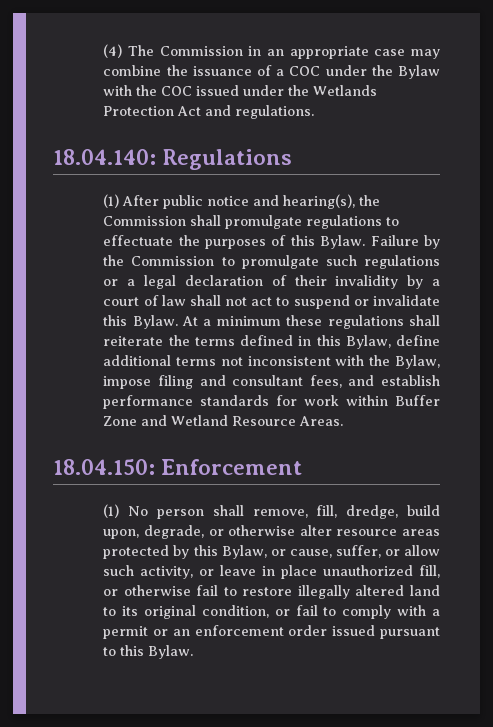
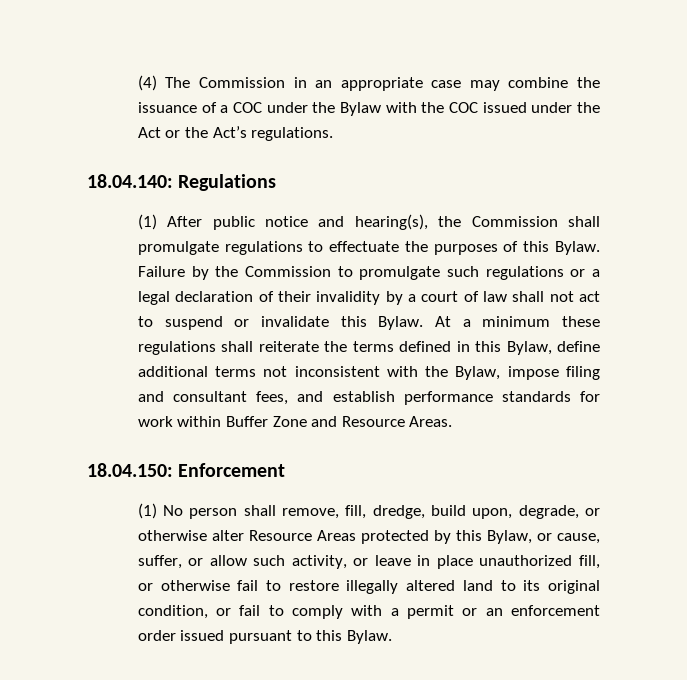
- (4) The Commission in an appropriate case may combine the issuance of a COC under the Bylaw with the COC issued under the Wetlands Protection Act and regulations.
+ (4) The Commission in an appropriate case may combine the issuance of a COC under the Bylaw with the COC issued under the Act or the Act’s regulations.
- At a minimum these regulations shall reiterate the terms defined in this Bylaw, define additional terms not inconsistent with the Bylaw, impose filing and consultant fees, and establish performance standards for work within Buffer Zone and Wetland Resource Areas.
+ At a minimum these regulations shall reiterate the terms defined in this Bylaw, define additional terms not inconsistent with the Bylaw, impose filing and consultant fees, and establish performance standards for work within Buffer Zone and Resource Areas.
- (1) No person shall remove, fill, dredge, build upon, degrade, or otherwise alter resource areas protected by this Bylaw, or cause, suffer, or allow such activity, or leave in place unauthorized fill, or otherwise fail to restore illegally altered land to its original condition, or fail to comply with a permit or an enforcement order issued pursuant to this Bylaw.
+ (1) No person shall remove, fill, dredge, build upon, degrade, or otherwise alter Resource Areas protected by this Bylaw, or cause, suffer, or allow such activity, or leave in place unauthorized fill, or otherwise fail to restore illegally altered land to its original condition, or fail to comply with a permit or an enforcement order issued pursuant to this Bylaw.

